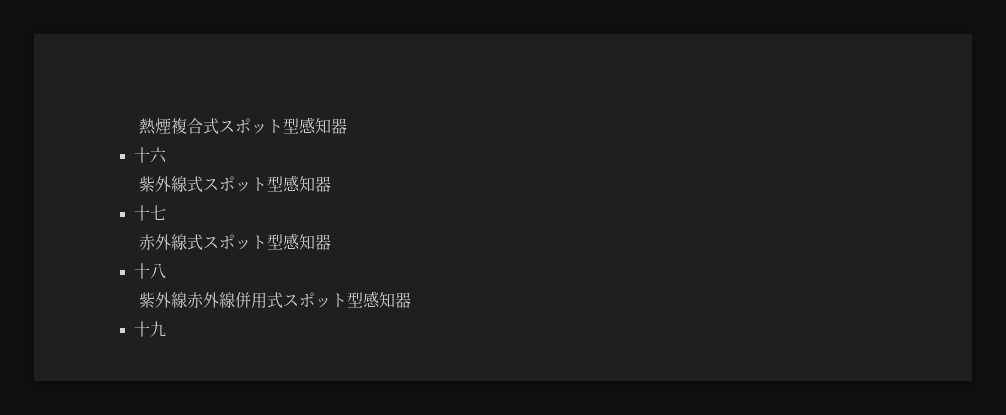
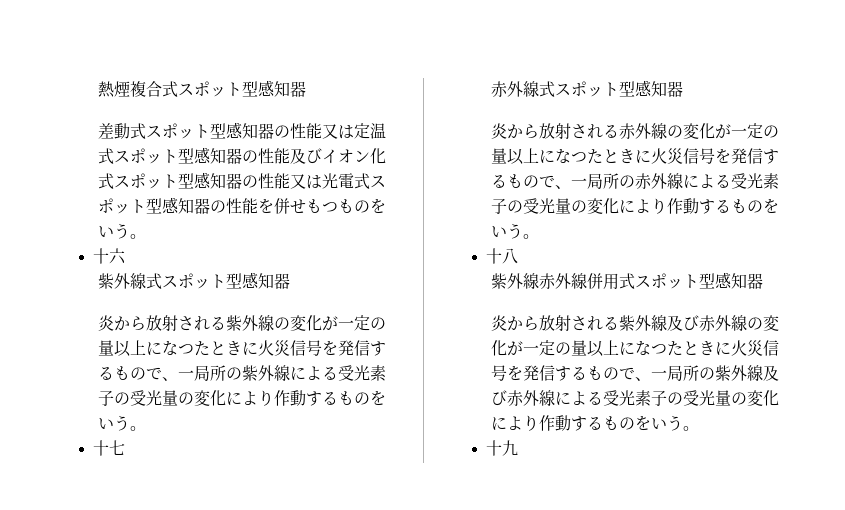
+ 差動式スポット型感知器の性能又は定温式スポット型感知器の性能及びイオン化式スポット型感知器の性能又は光電式スポット型感知器の性能を併せもつものをいう。
+ 炎から放射される紫外線の変化が一定の量以上になつたときに火災信号を発信するもので、一局所の紫外線による受光素子の受光量の変化により作動するものをいう。
+ 炎から放射される赤外線の変化が一定の量以上になつたときに火災信号を発信するもので、一局所の赤外線による受光素子の受光量の変化により作動するものをいう。
+ 炎から放射される紫外線及び赤外線の変化が一定の量以上になつたときに火災信号を発信するもので、一局所の紫外線及び赤外線による受光素子の受光量の変化により作動するものをいう。

